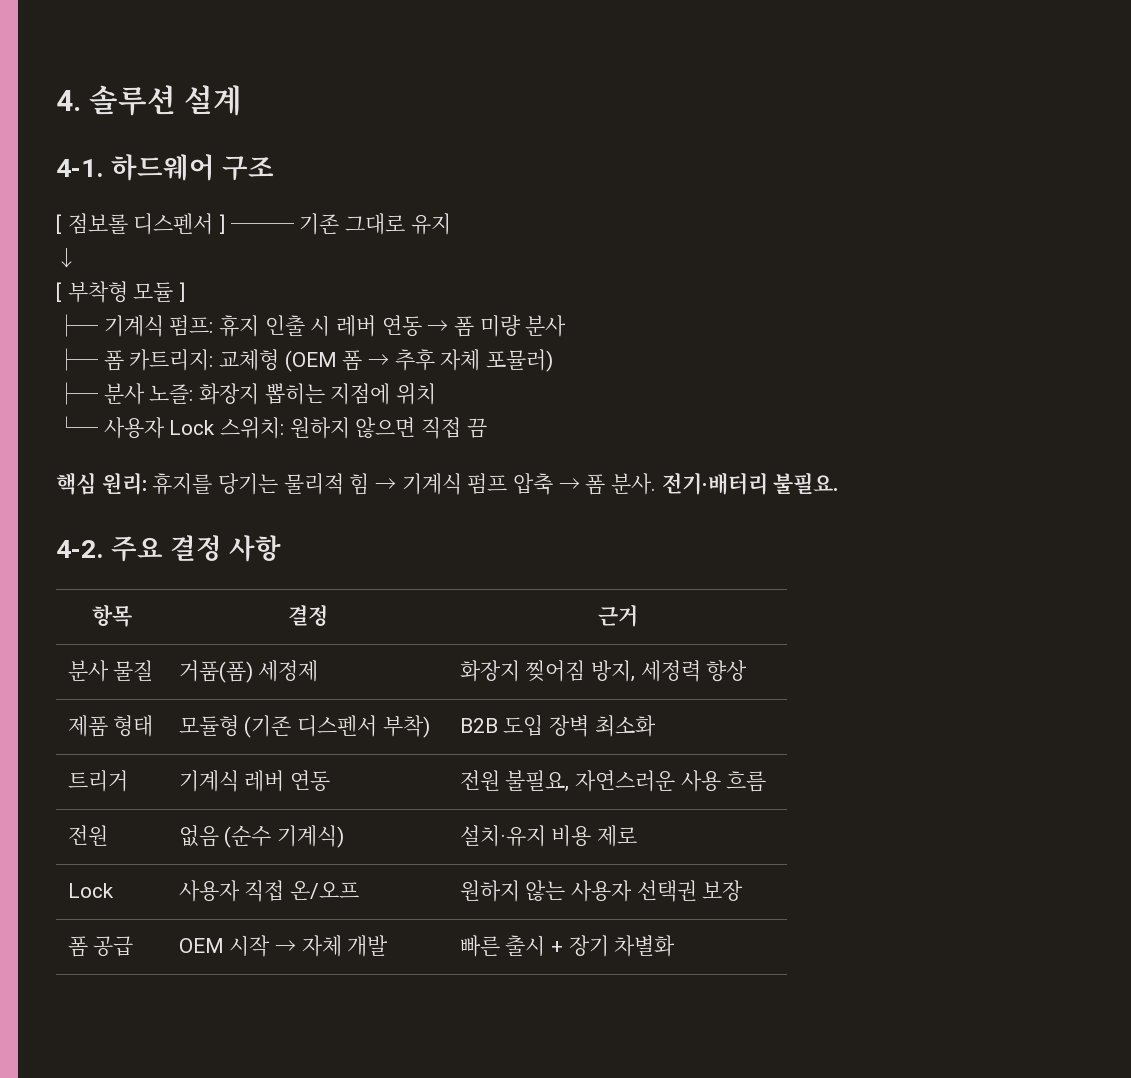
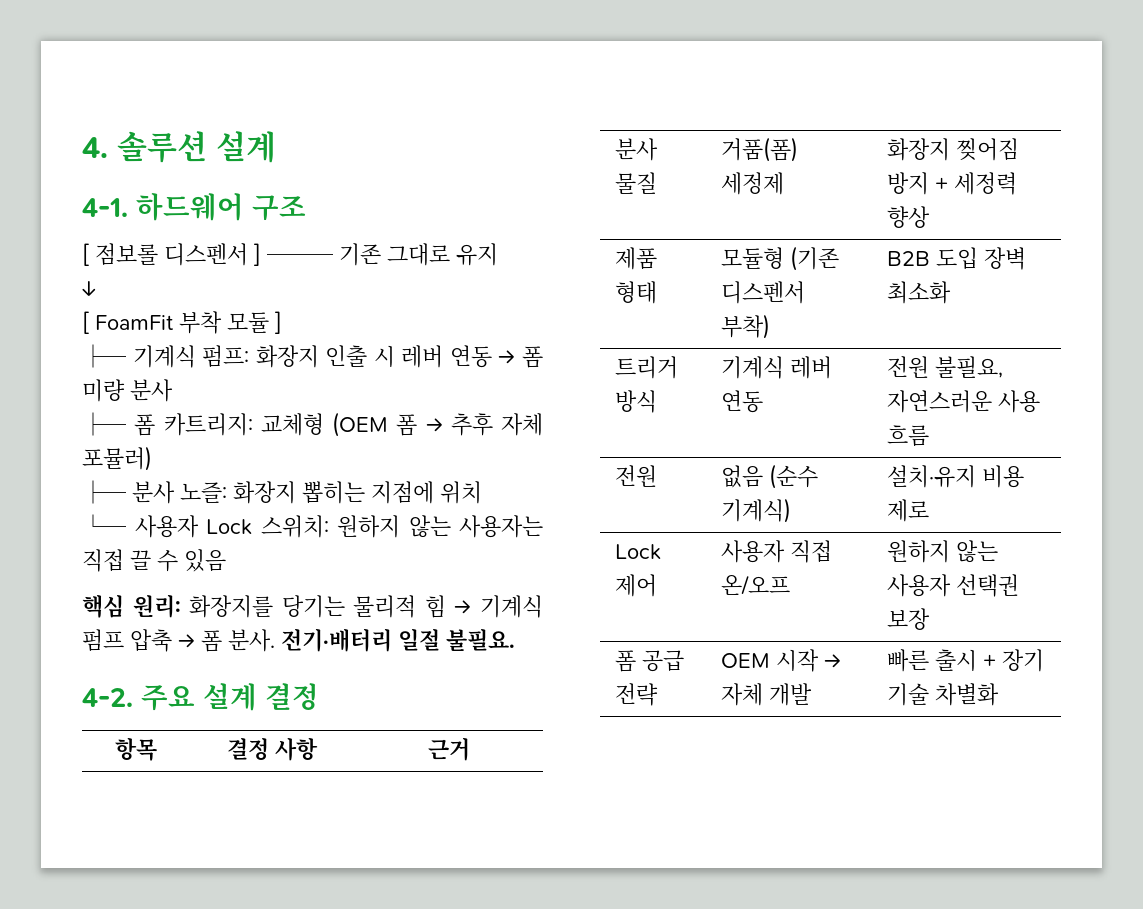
- [ 부착형 모듈 ]
+ [ FoamFit 부착 모듈 ]
- ├─ 기계식 펌프: 휴지 인출 시 레버 연동 → 폼 미량 분사
+ ├─ 기계식 펌프: 화장지 인출 시 레버 연동 → 폼 미량 분사
- └─ 사용자 Lock 스위치: 원하지 않으면 직접 끔
+ └─ 사용자 Lock 스위치: 원하지 않는 사용자는 직접 끌 수 있음
- 핵심 원리: 휴지를 당기는 물리적 힘 → 기계식 펌프 압축 → 폼 분사.
+ 핵심 원리: 화장지를 당기는 물리적 힘 → 기계식 펌프 압축 → 폼 분사.
- 전기·배터리 불필요.
+ 전기·배터리 일절 불필요.
- 주요 결정 사항
+ 주요 설계 결정
- 항목 | 결정 | 근거
+ 항목 | 결정 사항 | 근거
- 분사 물질 | 거품(폼) 세정제 | 화장지 찢어짐 방지, 세정력 향상
+ 분사 물질 | 거품(폼) 세정제 | 화장지 찢어짐 방지 + 세정력 향상
- 트리거 | 기계식 레버 연동 | 전원 불필요, 자연스러운 사용 흐름
+ 트리거 방식 | 기계식 레버 연동 | 전원 불필요, 자연스러운 사용 흐름
- Lock | 사용자 직접 온/오프 | 원하지 않는 사용자 선택권 보장
+ Lock 제어 | 사용자 직접 온/오프 | 원하지 않는 사용자 선택권 보장
- 폼 공급 | OEM 시작 → 자체 개발 | 빠른 출시 + 장기 차별화
+ 폼 공급 전략 | OEM 시작 → 자체 개발 | 빠른 출시 + 장기 기술 차별화

